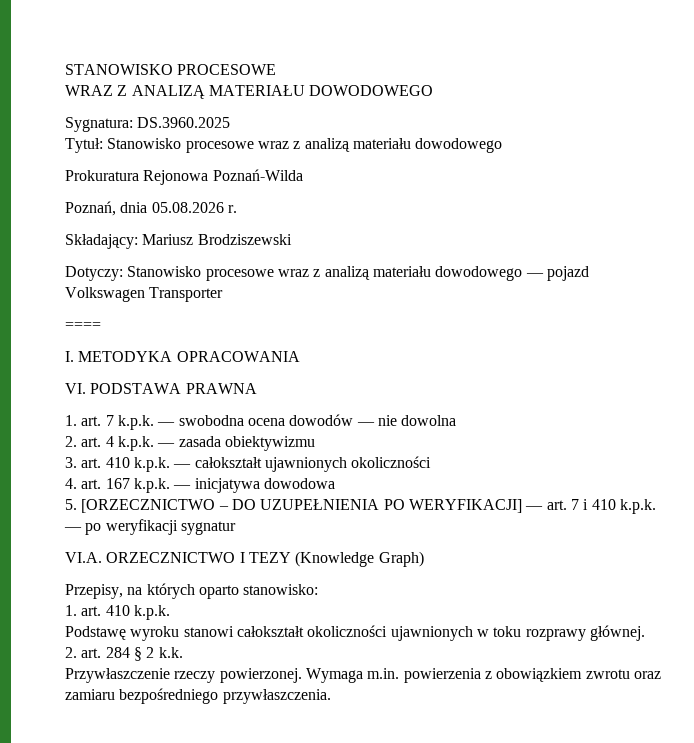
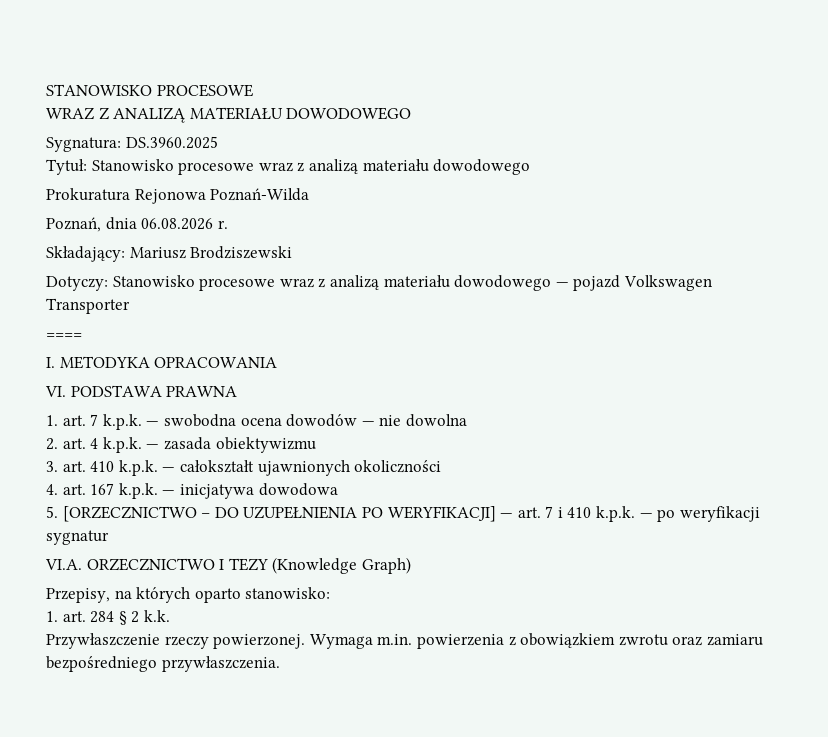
- Poznań, dnia 05.08.2026 r.
+ Poznań, dnia 06.08.2026 r.
- 1. art. 410 k.p.k.
- Podstawę wyroku stanowi całokształt okoliczności ujawnionych w toku rozprawy głównej.
- 2. art. 284 § 2 k.k.
+ 1. art. 284 § 2 k.k.

